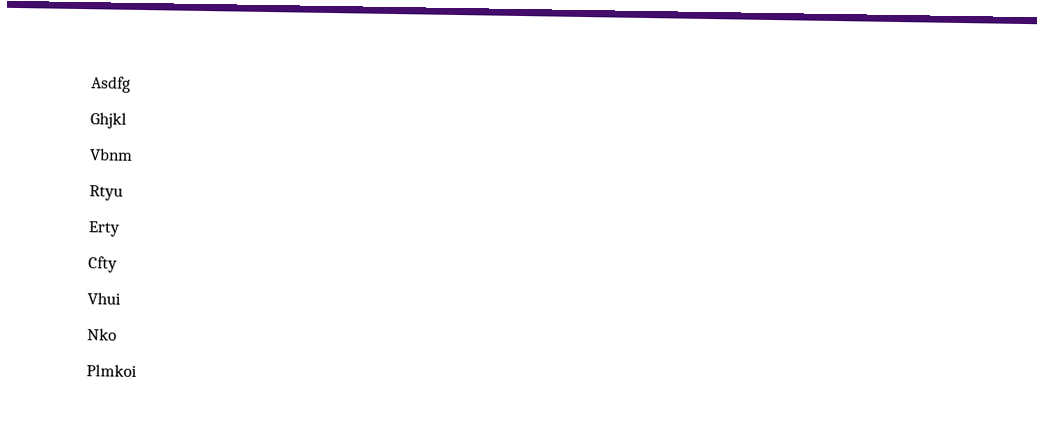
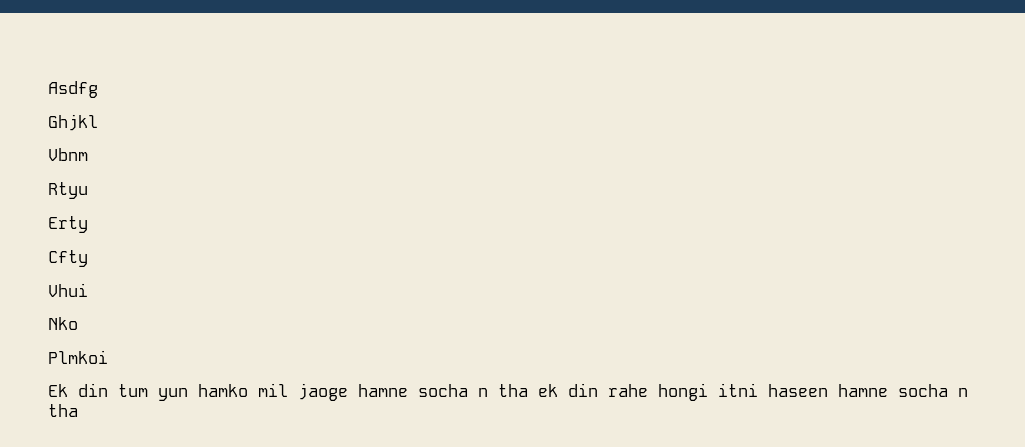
+ Ek din tum yun hamko mil jaoge hamne socha n tha ek din rahe hongi itni haseen hamne socha n tha

